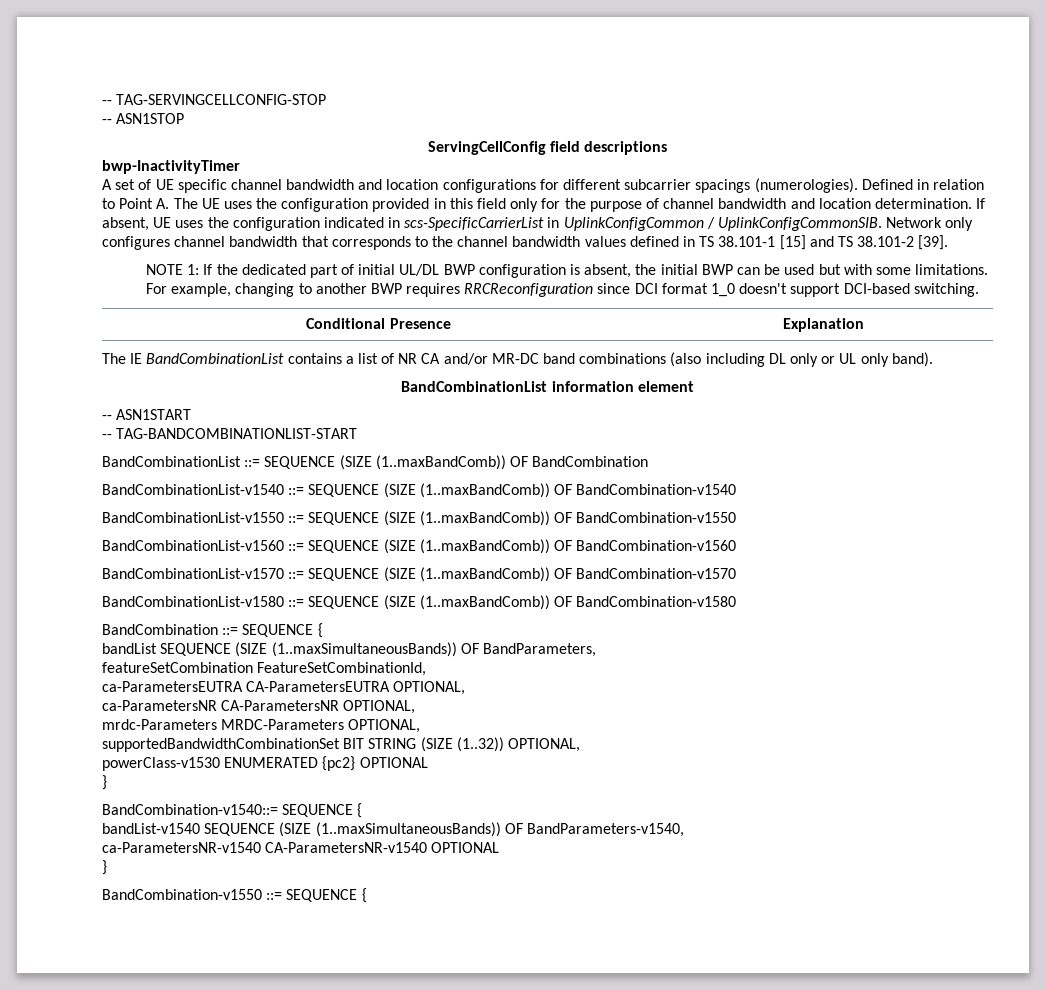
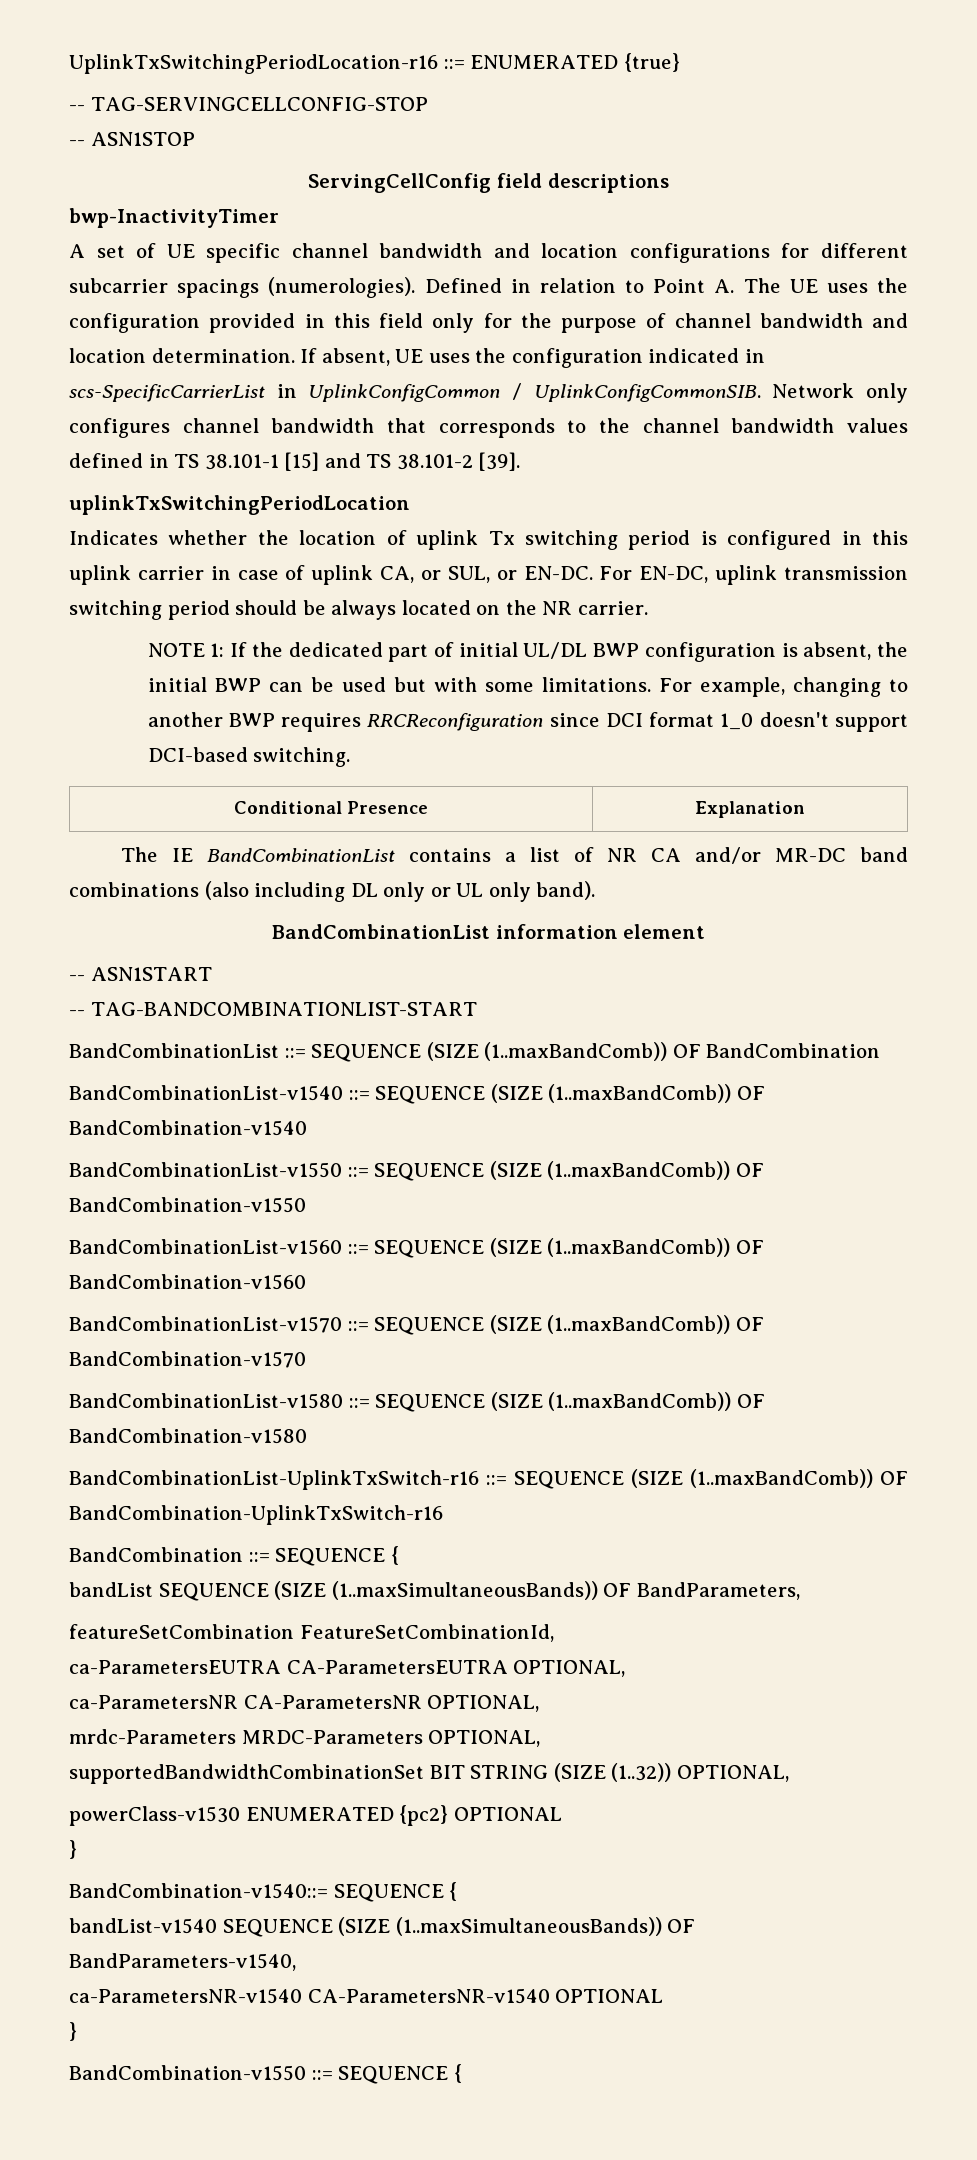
+ UplinkTxSwitchingPeriodLocation-r16 ::= ENUMERATED {true}
+ uplinkTxSwitchingPeriodLocation
+ Indicates whether the location of uplink Tx switching period is configured in this uplink carrier in case of uplink CA, or SUL, or EN-DC. For EN-DC, uplink transmission switching period should be always located on the NR carrier.
+ BandCombinationList-UplinkTxSwitch-r16 ::= SEQUENCE (SIZE (1..maxBandComb)) OF BandCombination-UplinkTxSwitch-r16

